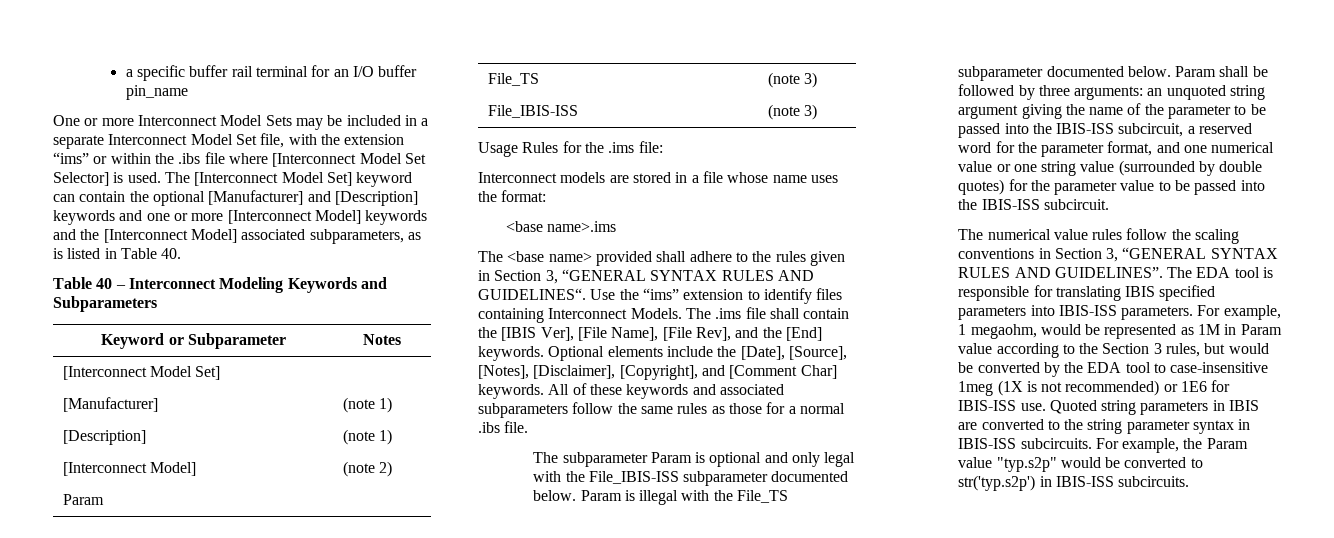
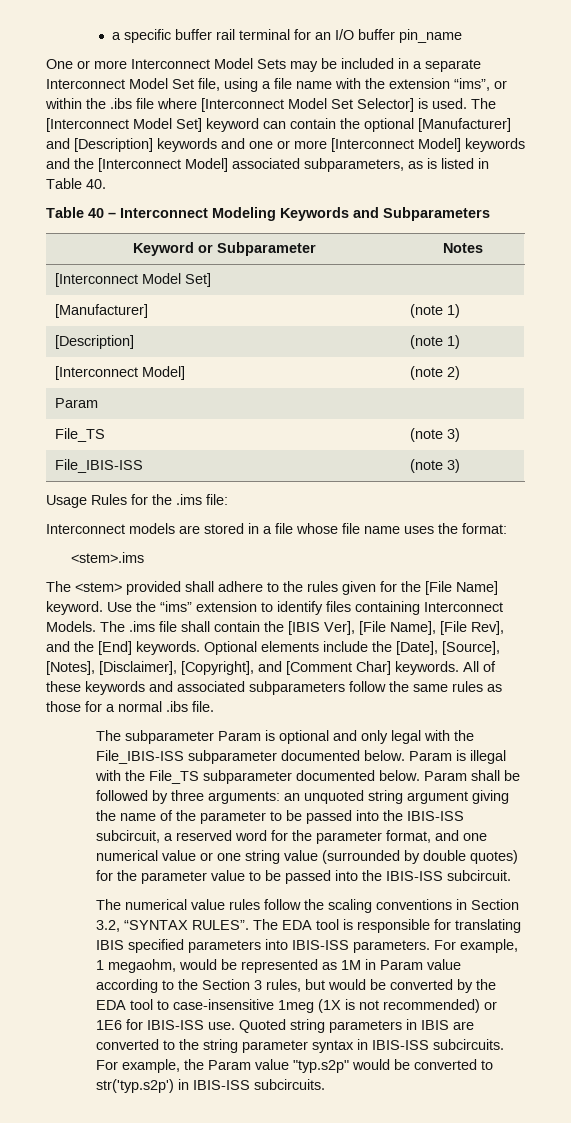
- One or more Interconnect Model Sets may be included in a separate Interconnect Model Set file, with the extension “ims” or within the .ibs file where [Interconnect Model Set Selector] is used.
+ One or more Interconnect Model Sets may be included in a separate Interconnect Model Set file, using a file name with the extension “ims”, or within the .ibs file where [Interconnect Model Set Selector] is used.
- Interconnect models are stored in a file whose name uses the format:
+ Interconnect models are stored in a file whose file name uses the format:
- <base name>.ims
- The <base name> provided shall adhere to the rules given in Section 3, “GENERAL SYNTAX RULES AND GUIDELINES“.
+ <stem>.ims
+ The <stem> provided shall adhere to the rules given for the [File Name] keyword.
- The numerical value rules follow the scaling conventions in Section 3, “GENERAL SYNTAX RULES AND GUIDELINES”.
+ The numerical value rules follow the scaling conventions in Section 3.2, “SYNTAX RULES”.

